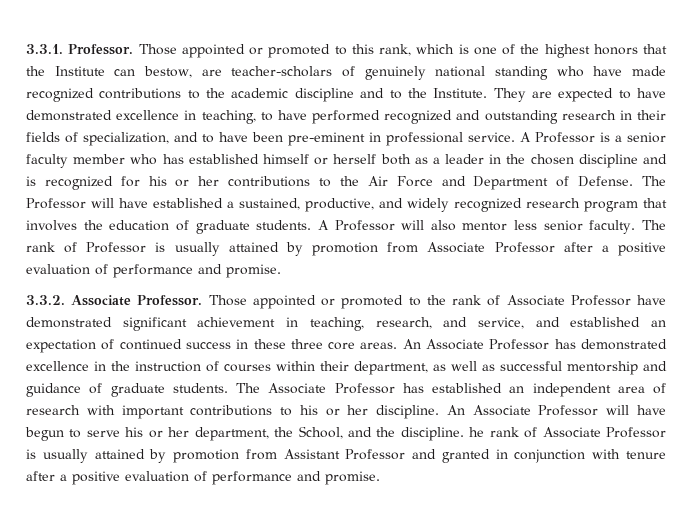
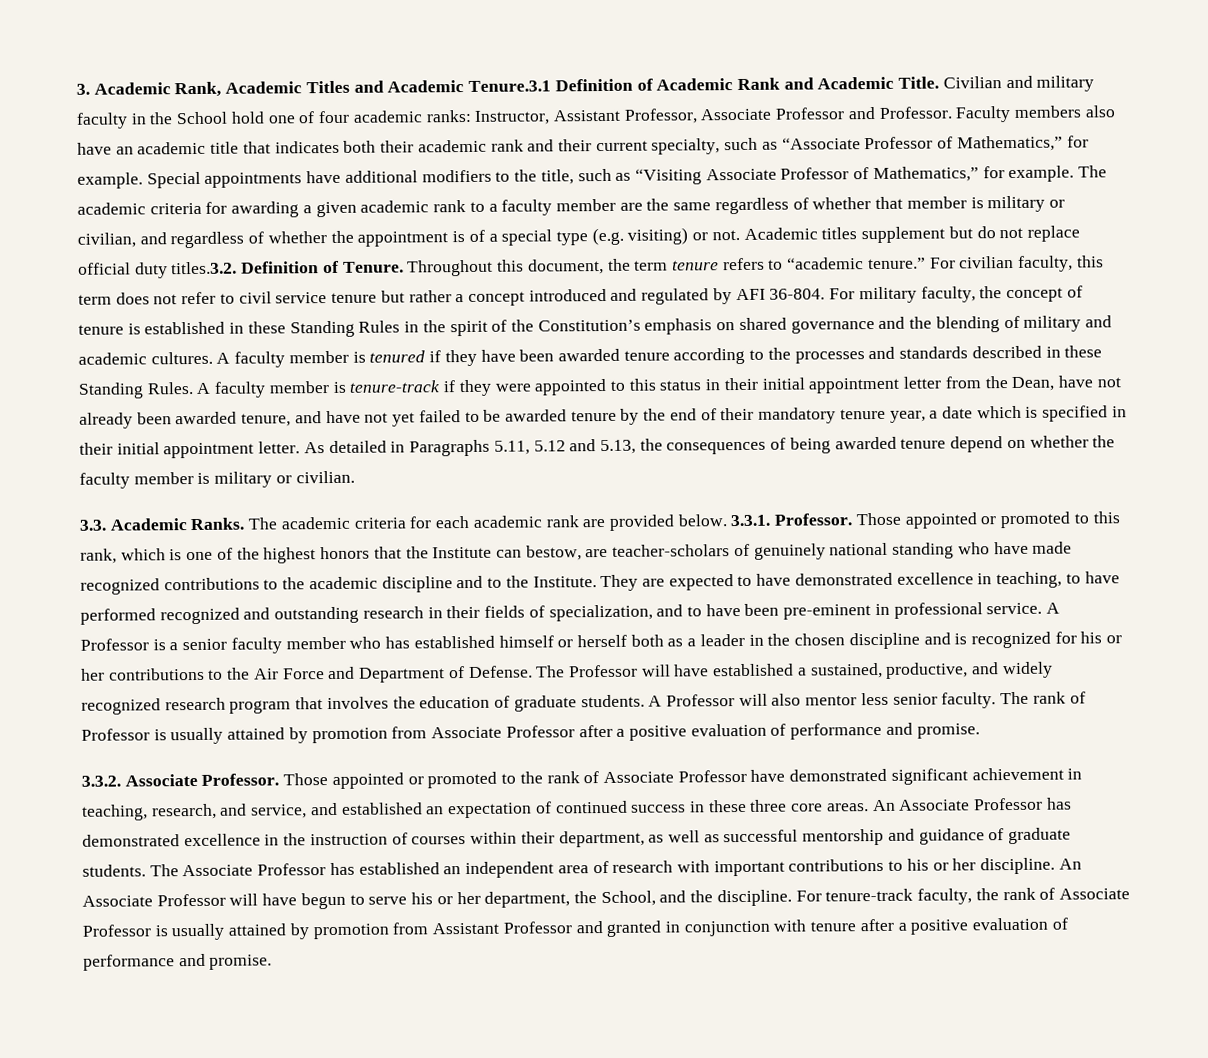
+ 3. Academic Rank, Academic Titles and Academic Tenure.3.1 Definition of Academic Rank and Academic Title. Civilian and military faculty in the School hold one of four academic ranks: Instructor, Assistant Professor, Associate Professor and Professor. Faculty members also have an academic title that indicates both their academic rank and their current specialty, such as “Associate Professor of Mathematics,” for example. Special appointments have additional modifiers to the title, such as “Visiting Associate Professor of Mathematics,” for example. The academic criteria for awarding a given academic rank to a faculty member are the same regardless of whether that member is military or civilian, and regardless of whether the appointment is of a special type (e.g. visiting) or not. Academic titles supplement but do not replace official duty titles.3.2. Definition of Tenure. Throughout this document, the term tenure refers to “academic tenure.” For civilian faculty, this term does not refer to civil service tenure but rather a concept introduced and regulated by AFI 36-804. For military faculty, the concept of tenure is established in these Standing Rules in the spirit of the Constitution’s emphasis on shared governance and the blending of military and academic cultures. A faculty member is tenured if they have been awarded tenure according to the processes and standards described in these Standing Rules. A faculty member is tenure-track if they were appointed to this status in their initial appointment letter from the Dean, have not already been awarded tenure, and have not yet failed to be awarded tenure by the end of their mandatory tenure year, a date which is specified in their initial appointment letter. As detailed in Paragraphs 5.11, 5.12 and 5.13, the consequences of being awarded tenure depend on whether the faculty member is military or civilian.
+ 3.3. Academic Ranks. The academic criteria for each academic rank are provided below.
- An Associate Professor will have begun to serve his or her department, the School, and the discipline. he rank of Associate Professor is usually attained by promotion from Assistant Professor and granted in conjunction with tenure after a positive evaluation of performance and promise.
+ An Associate Professor will have begun to serve his or her department, the School, and the discipline. For tenure-track faculty, the rank of Associate Professor is usually attained by promotion from Assistant Professor and granted in conjunction with tenure after a positive evaluation of performance and promise.

